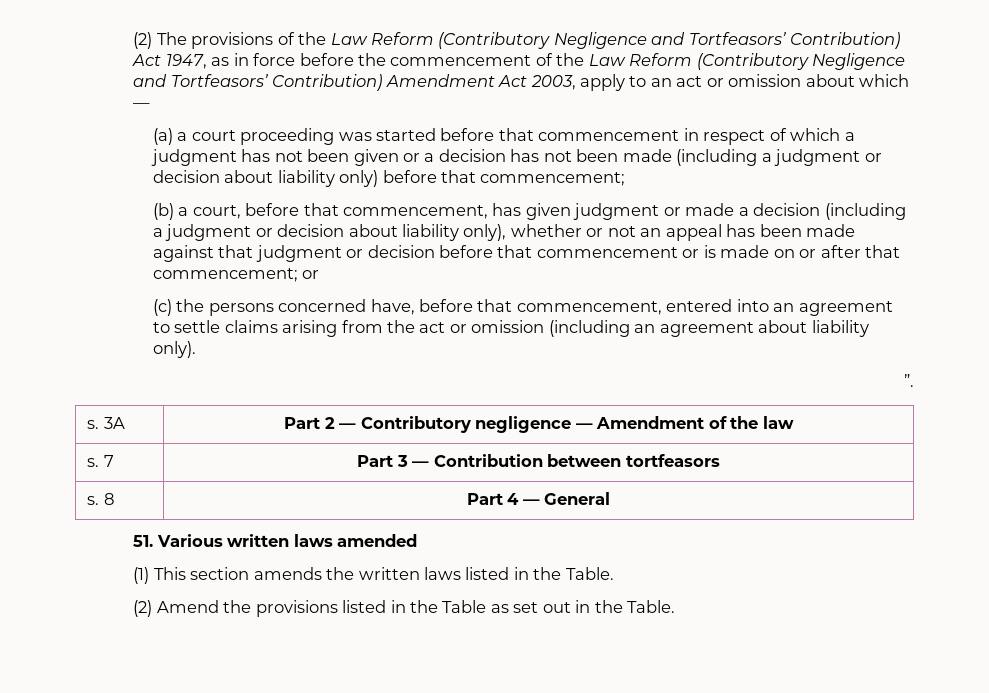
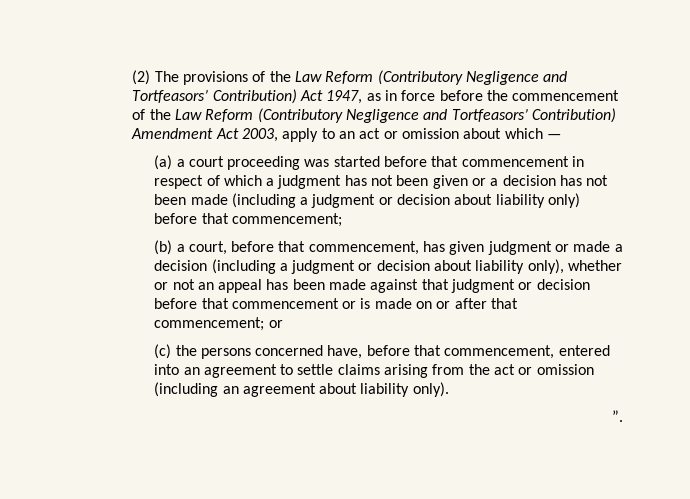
- s. 3A | Part 2 — Contributory negligence — Amendment of the law
- s. 7 | Part 3 — Contribution between tortfeasors
- s. 8 | Part 4 — General
- 51. Various written laws amended
- (1) This section amends the written laws listed in the Table.
- (2) Amend the provisions listed in the Table as set out in the Table.

